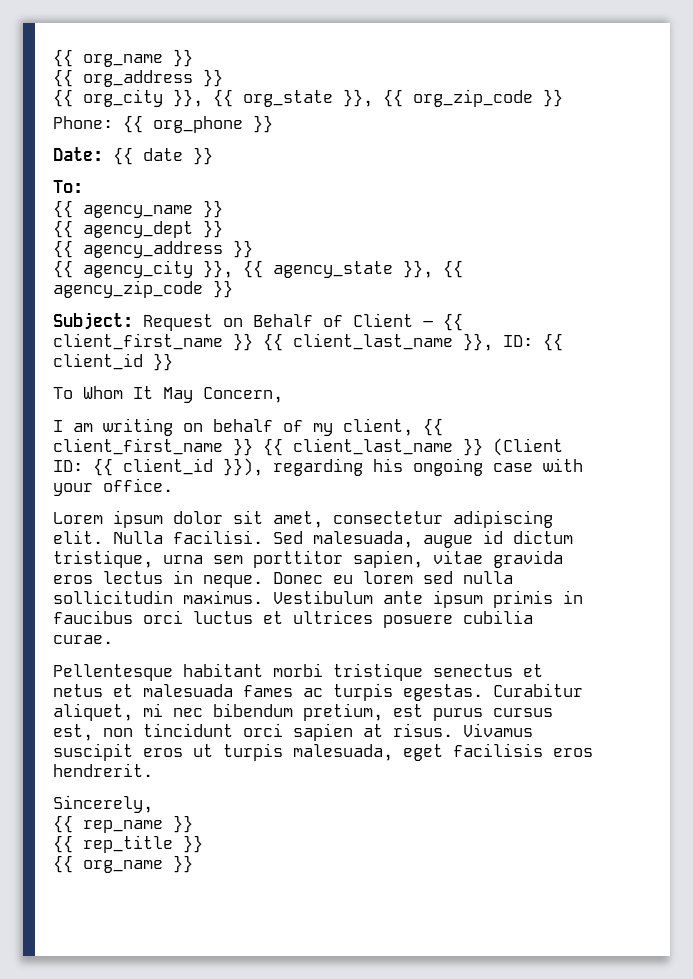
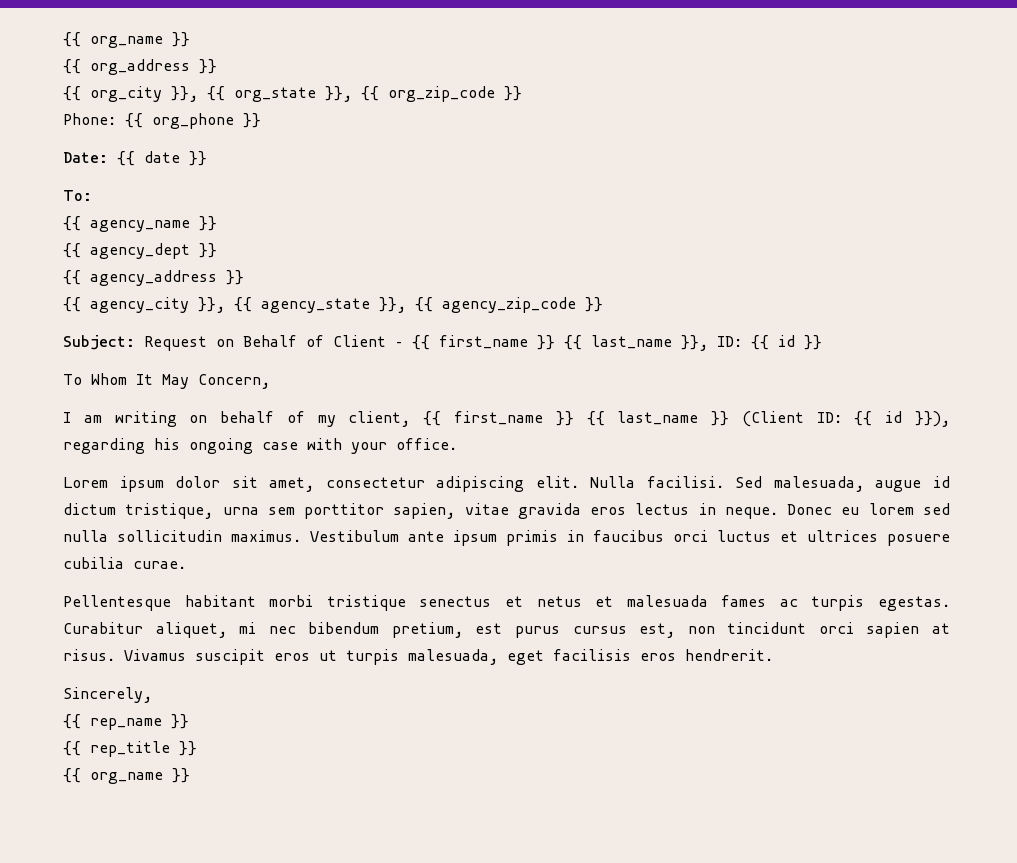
- Subject: Request on Behalf of Client – {{ client_first_name }} {{ client_last_name }}, ID: {{ client_id }}
+ Subject: Request on Behalf of Client – {{ first_name }} {{ last_name }}, ID: {{ id }}
- I am writing on behalf of my client, {{ client_first_name }} {{ client_last_name }} (Client ID: {{ client_id }}), regarding his ongoing case with your office.
+ I am writing on behalf of my client, {{ first_name }} {{ last_name }} (Client ID: {{ id }}), regarding his ongoing case with your office.

